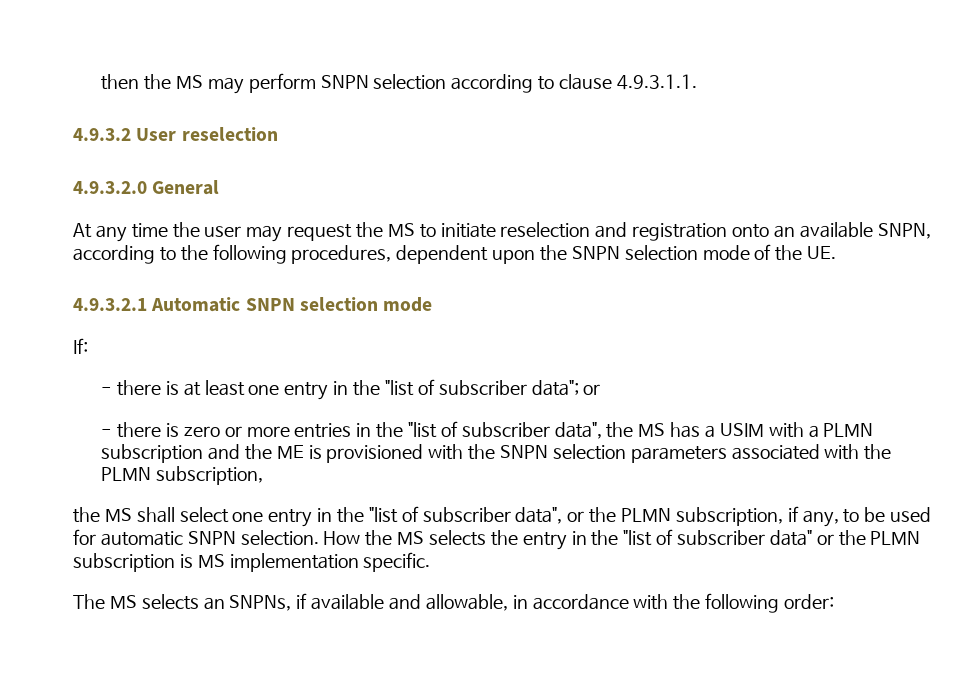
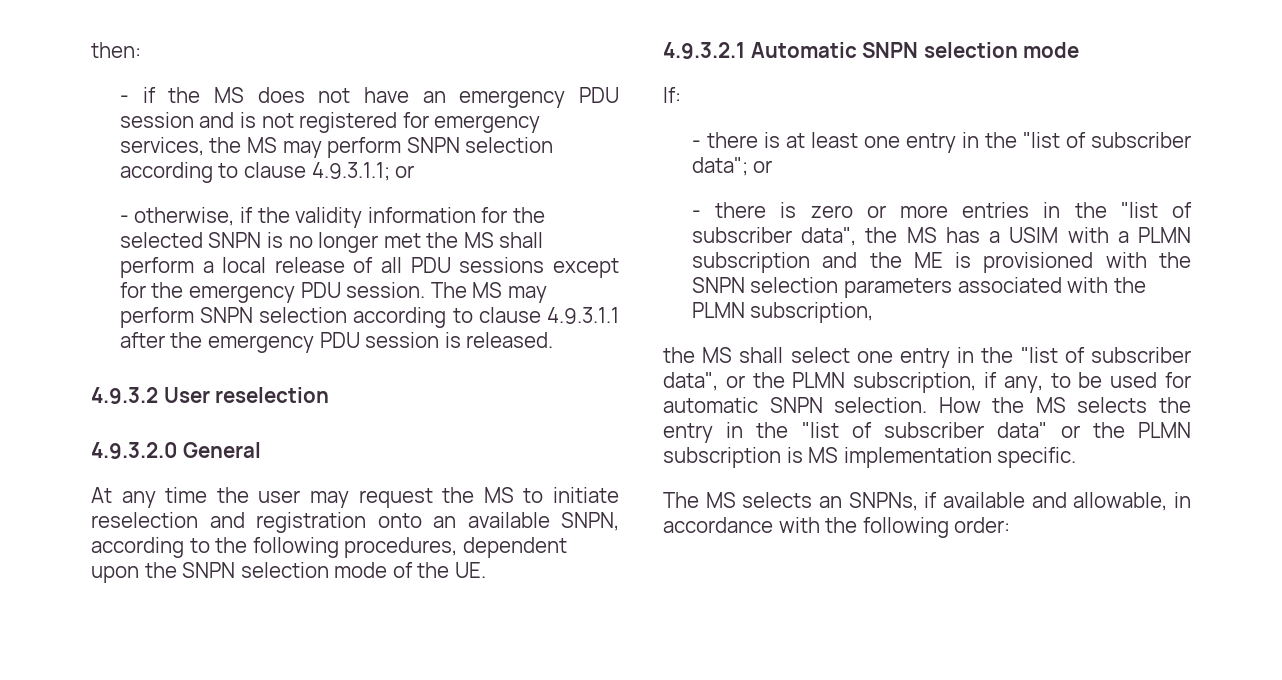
- then the MS may perform SNPN selection according to clause 4.9.3.1.1.
+ then:
+ - if the MS does not have an emergency PDU session and is not registered for emergency services, the MS may perform SNPN selection according to clause 4.9.3.1.1; or
+ - otherwise, if the validity information for the selected SNPN is no longer met the MS shall perform a local release of all PDU sessions except for the emergency PDU session. The MS may perform SNPN selection according to clause 4.9.3.1.1 after the emergency PDU session is released.

